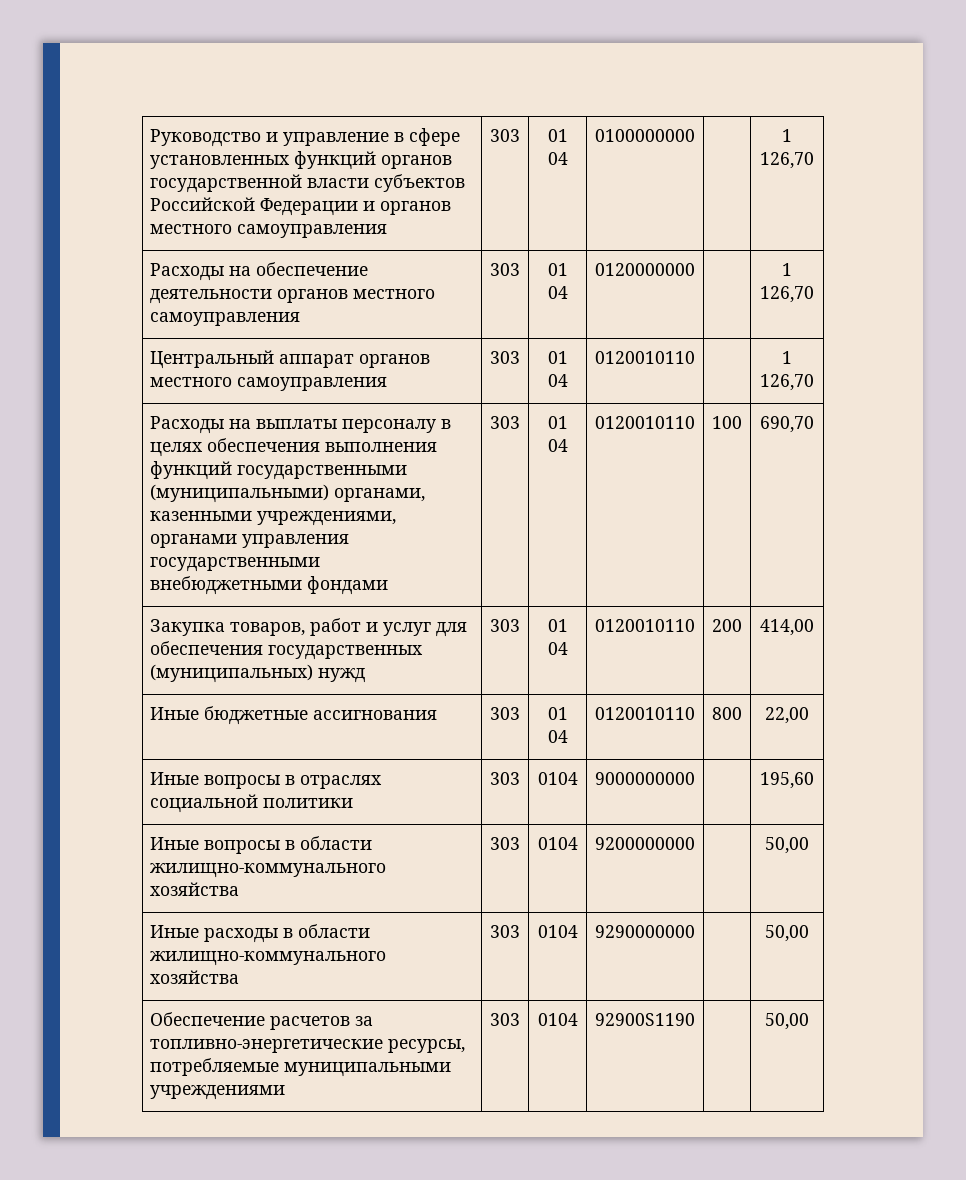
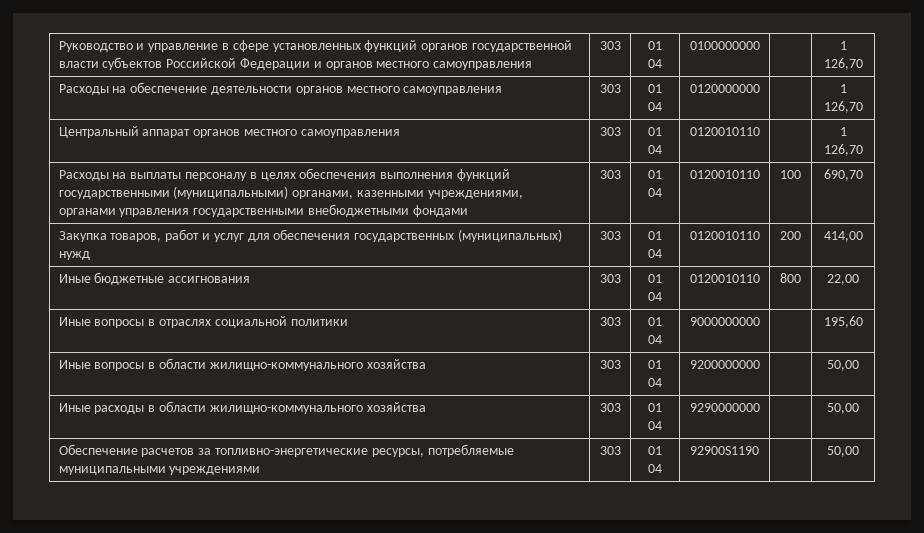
- Иные вопросы в отраслях социальной политики | 303 | 0104 | 9000000000 | | 195,60
+ Иные вопросы в отраслях социальной политики | 303 | 01 04 | 9000000000 | | 195,60
- Иные вопросы в области жилищно-коммунального хозяйства | 303 | 0104 | 9200000000 | | 50,00
+ Иные вопросы в области жилищно-коммунального хозяйства | 303 | 01 04 | 9200000000 | | 50,00
- Иные расходы в области жилищно-коммунального хозяйства | 303 | 0104 | 9290000000 | | 50,00
+ Иные расходы в области жилищно-коммунального хозяйства | 303 | 01 04 | 9290000000 | | 50,00
- Обеспечение расчетов за топливно-энергетические ресурсы, потребляемые муниципальными учреждениями | 303 | 0104 | 92900S1190 | | 50,00
+ Обеспечение расчетов за топливно-энергетические ресурсы, потребляемые муниципальными учреждениями | 303 | 01 04 | 92900S1190 | | 50,00

